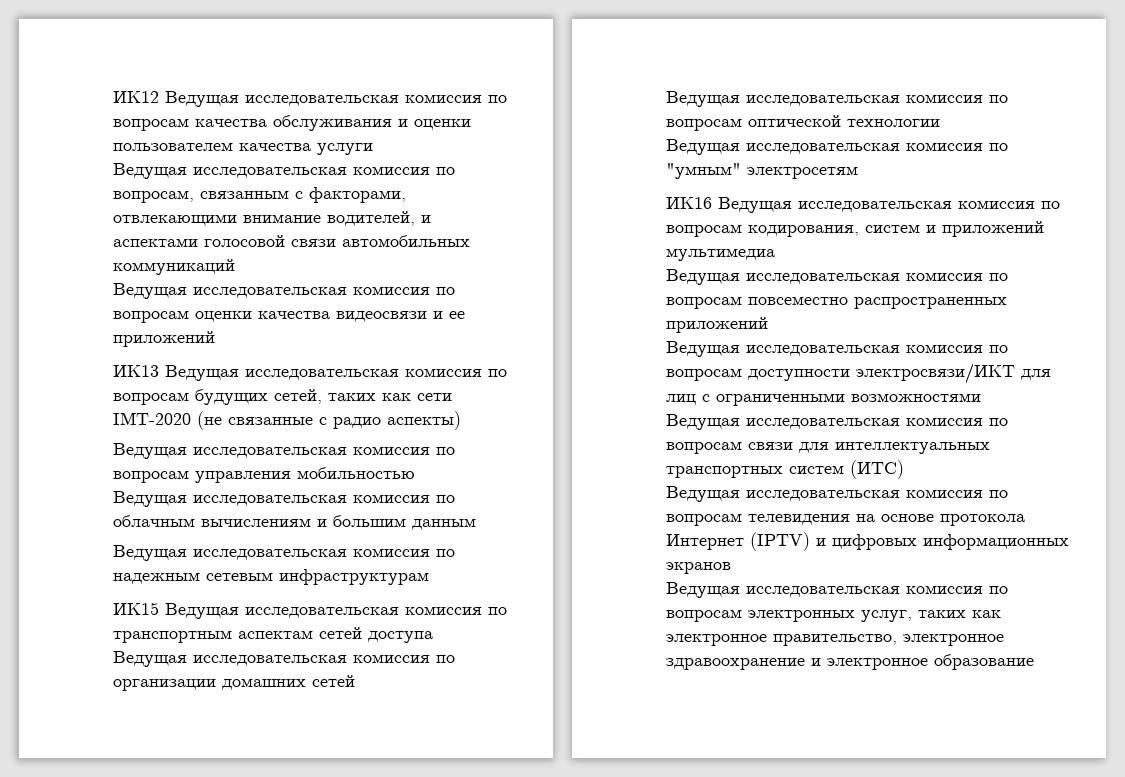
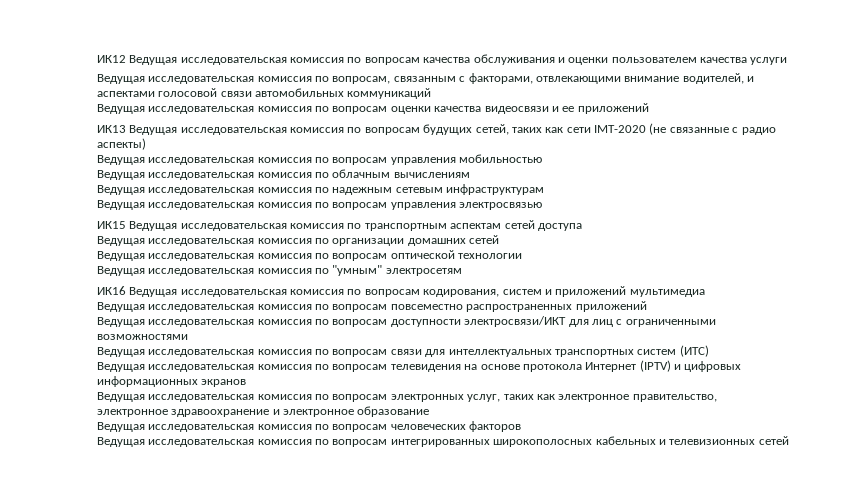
- Ведущая исследовательская комиссия по облачным вычислениям и большим данным
+ Ведущая исследовательская комиссия по облачным вычислениям
+ Ведущая исследовательская комиссия по вопросам управления электросвязью
+ Ведущая исследовательская комиссия по вопросам человеческих факторов
+ Ведущая исследовательская комиссия по вопросам интегрированных широкополосных кабельных и телевизионных сетей

